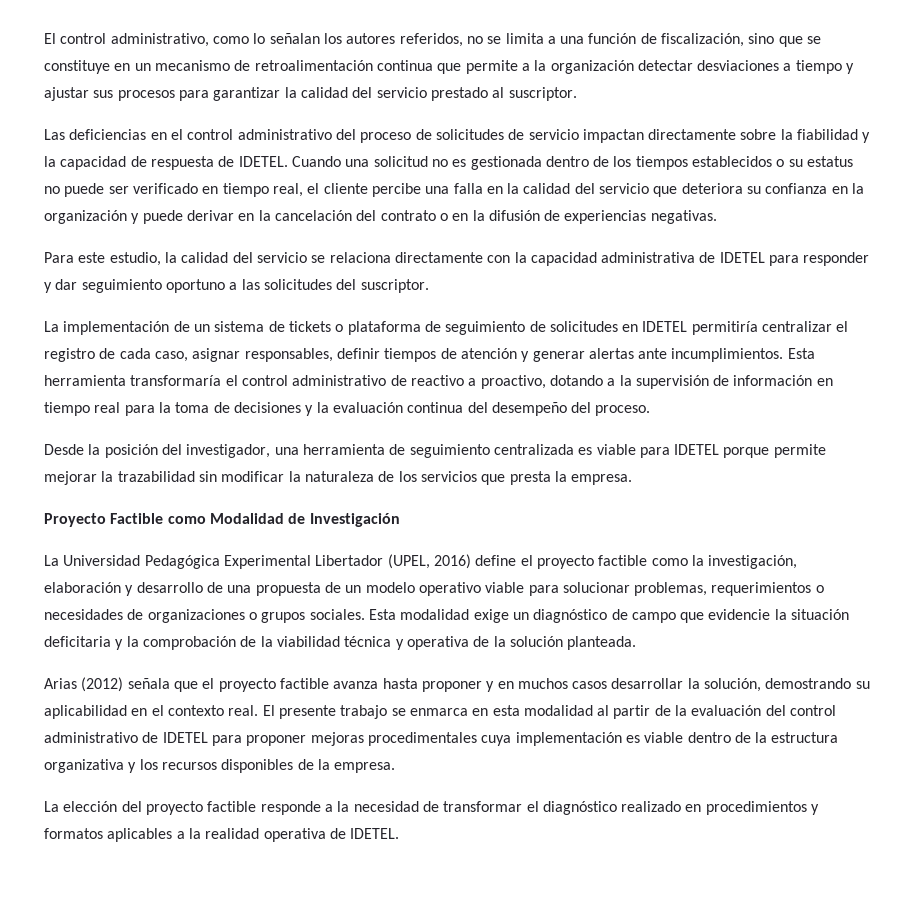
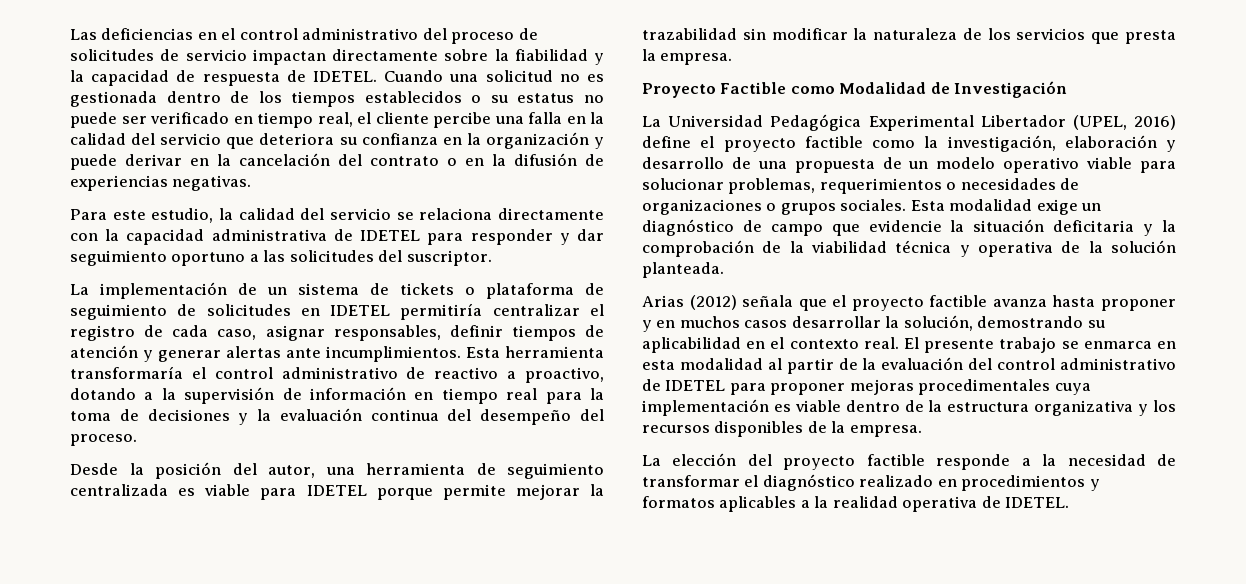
- El control administrativo, como lo señalan los autores referidos, no se limita a una función de fiscalización, sino que se constituye en un mecanismo de retroalimentación continua que permite a la organización detectar desviaciones a tiempo y ajustar sus procesos para garantizar la calidad del servicio prestado al suscriptor.
- Desde la posición del investigador, una herramienta de seguimiento centralizada es viable para IDETEL porque permite mejorar la trazabilidad sin modificar la naturaleza de los servicios que presta la empresa.
+ Desde la posición del autor, una herramienta de seguimiento centralizada es viable para IDETEL porque permite mejorar la trazabilidad sin modificar la naturaleza de los servicios que presta la empresa.

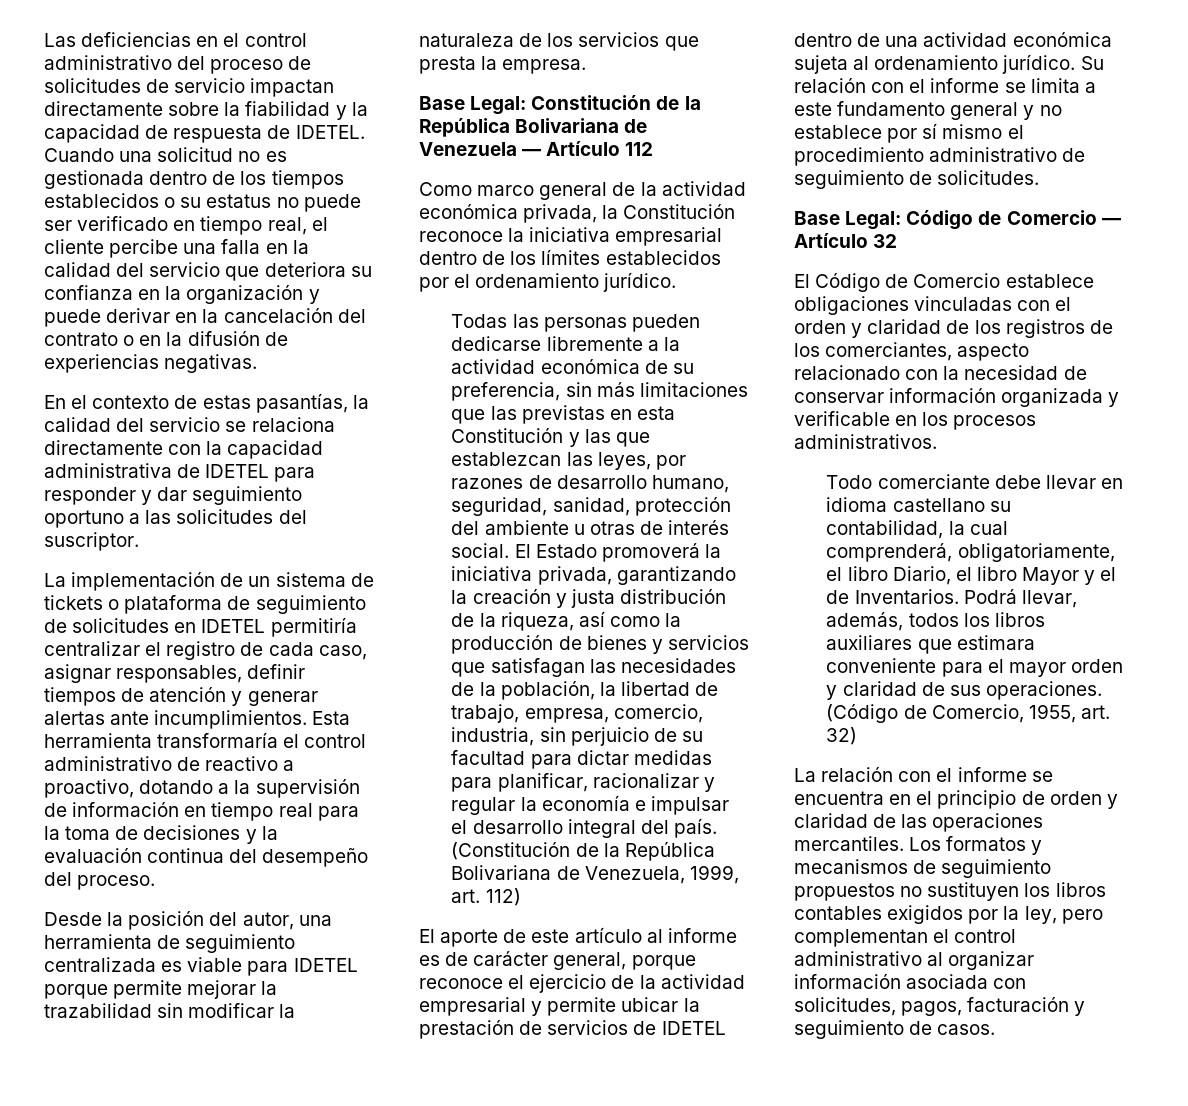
- Para este estudio, la calidad del servicio se relaciona directamente con la capacidad administrativa de IDETEL para responder y dar seguimiento oportuno a las solicitudes del suscriptor.
+ En el contexto de estas pasantías, la calidad del servicio se relaciona directamente con la capacidad administrativa de IDETEL para responder y dar seguimiento oportuno a las solicitudes del suscriptor.
- Proyecto Factible como Modalidad de Investigación
- La Universidad Pedagógica Experimental Libertador (UPEL, 2016) define el proyecto factible como la investigación, elaboración y desarrollo de una propuesta de un modelo operativo viable para solucionar problemas, requerimientos o necesidades de organizaciones o grupos sociales. Esta modalidad exige un diagnóstico de campo que evidencie la situación deficitaria y la comprobación de la viabilidad técnica y operativa de la solución planteada.
- Arias (2012) señala que el proyecto factible avanza hasta proponer y en muchos casos desarrollar la solución, demostrando su aplicabilidad en el contexto real. El presente trabajo se enmarca en esta modalidad al partir de la evaluación del control administrativo de IDETEL para proponer mejoras procedimentales cuya implementación es viable dentro de la estructura organizativa y los recursos disponibles de la empresa.
- La elección del proyecto factible responde a la necesidad de transformar el diagnóstico realizado en procedimientos y formatos aplicables a la realidad operativa de IDETEL.
+ Base Legal: Constitución de la República Bolivariana de Venezuela — Artículo 112
+ Como marco general de la actividad económica privada, la Constitución reconoce la iniciativa empresarial dentro de los límites establecidos por el ordenamiento jurídico.
+ Todas las personas pueden dedicarse libremente a la actividad económica de su preferencia, sin más limitaciones que las previstas en esta Constitución y las que establezcan las leyes, por razones de desarrollo humano, seguridad, sanidad, protección del ambiente u otras de interés social. El Estado promoverá la iniciativa privada, garantizando la creación y justa distribución de la riqueza, así como la producción de bienes y servicios que satisfagan las necesidades de la población, la libertad de trabajo, empresa, comercio, industria, sin perjuicio de su facultad para dictar medidas para planificar, racionalizar y regular la economía e impulsar el desarrollo integral del país. (Constitución de la República Bolivariana de Venezuela, 1999, art. 112)
+ El aporte de este artículo al informe es de carácter general, porque reconoce el ejercicio de la actividad empresarial y permite ubicar la prestación de servicios de IDETEL dentro de una actividad económica sujeta al ordenamiento jurídico. Su relación con el informe se limita a este fundamento general y no establece por sí mismo el procedimiento administrativo de seguimiento de solicitudes.
+ Base Legal: Código de Comercio — Artículo 32
+ El Código de Comercio establece obligaciones vinculadas con el orden y claridad de los registros de los comerciantes, aspecto relacionado con la necesidad de conservar información organizada y verificable en los procesos administrativos.
+ Todo comerciante debe llevar en idioma castellano su contabilidad, la cual comprenderá, obligatoriamente, el libro Diario, el libro Mayor y el de Inventarios. Podrá llevar, además, todos los libros auxiliares que estimara conveniente para el mayor orden y claridad de sus operaciones. (Código de Comercio, 1955, art. 32)
+ La relación con el informe se encuentra en el principio de orden y claridad de las operaciones mercantiles. Los formatos y mecanismos de seguimiento propuestos no sustituyen los libros contables exigidos por la ley, pero complementan el control administrativo al organizar información asociada con solicitudes, pagos, facturación y seguimiento de casos.

